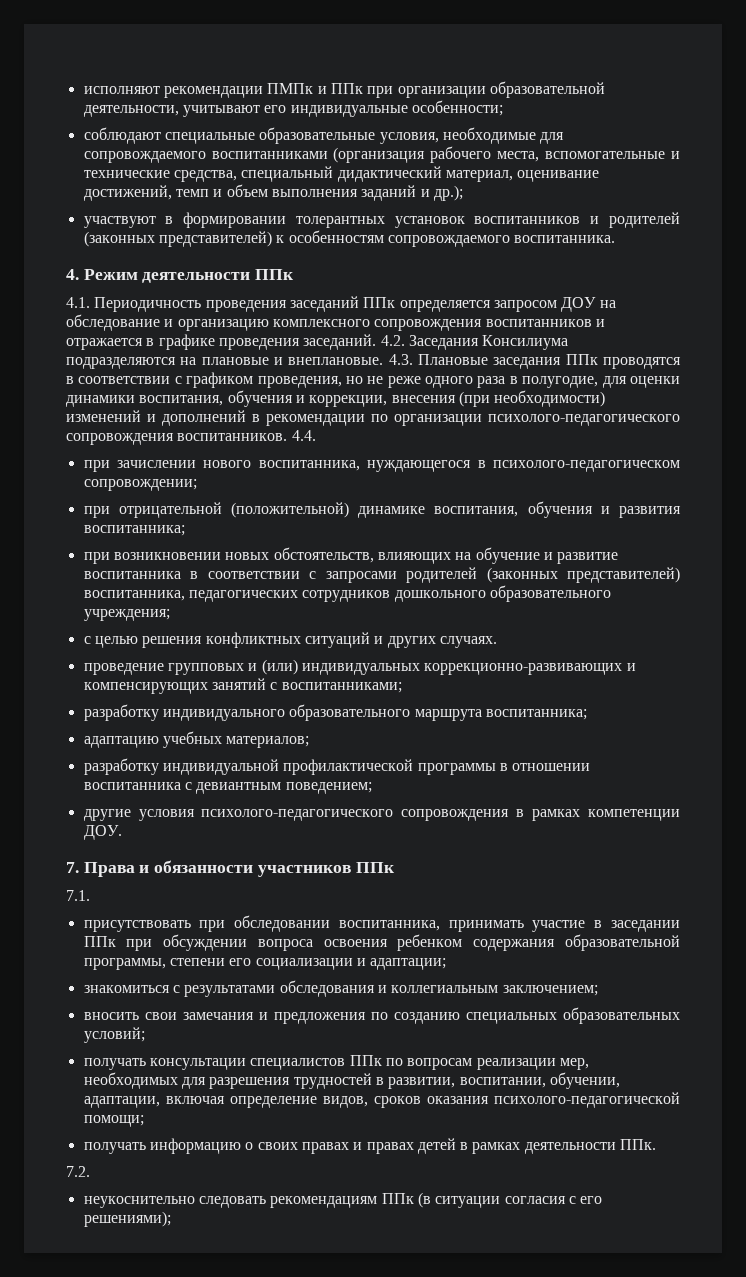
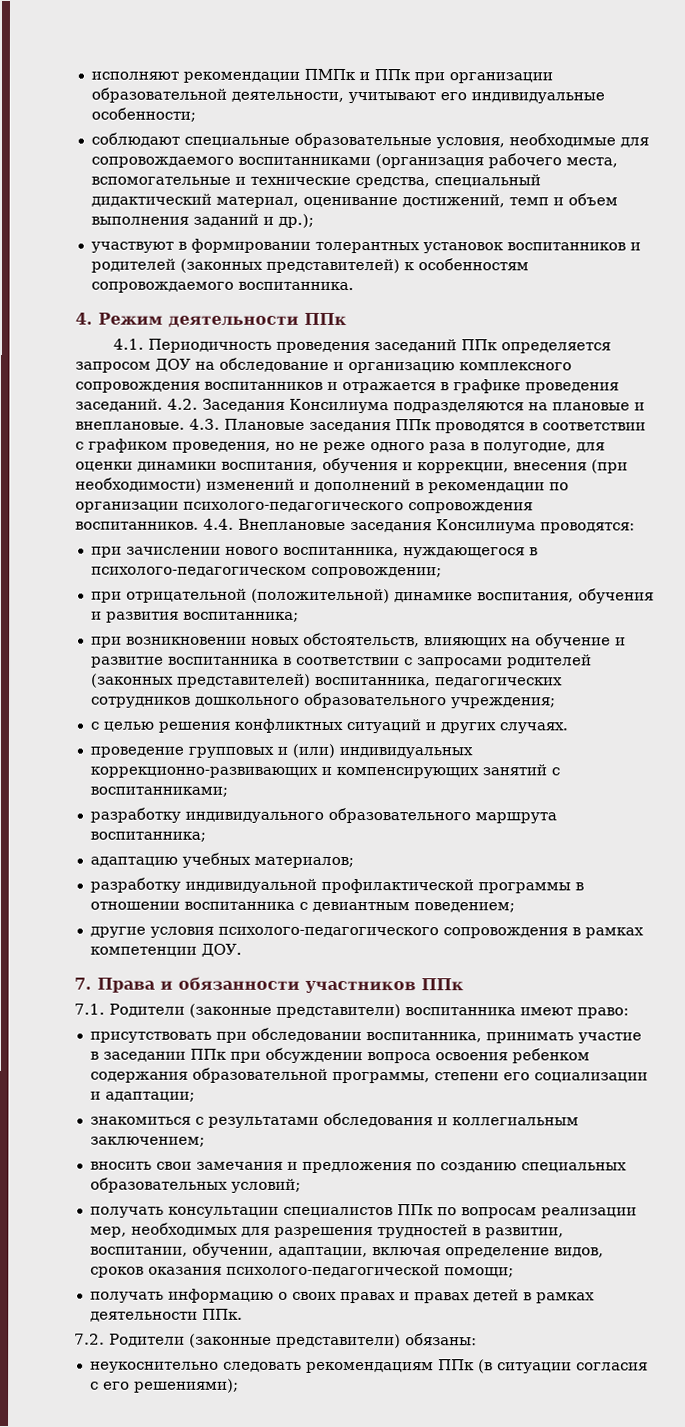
- 4.4.
+ 4.4. Внеплановые заседания Консилиума проводятся:
- 7.1.
+ 7.1. Родители (законные представители) воспитанника имеют право:
- 7.2.
+ 7.2. Родители (законные представители) обязаны:

